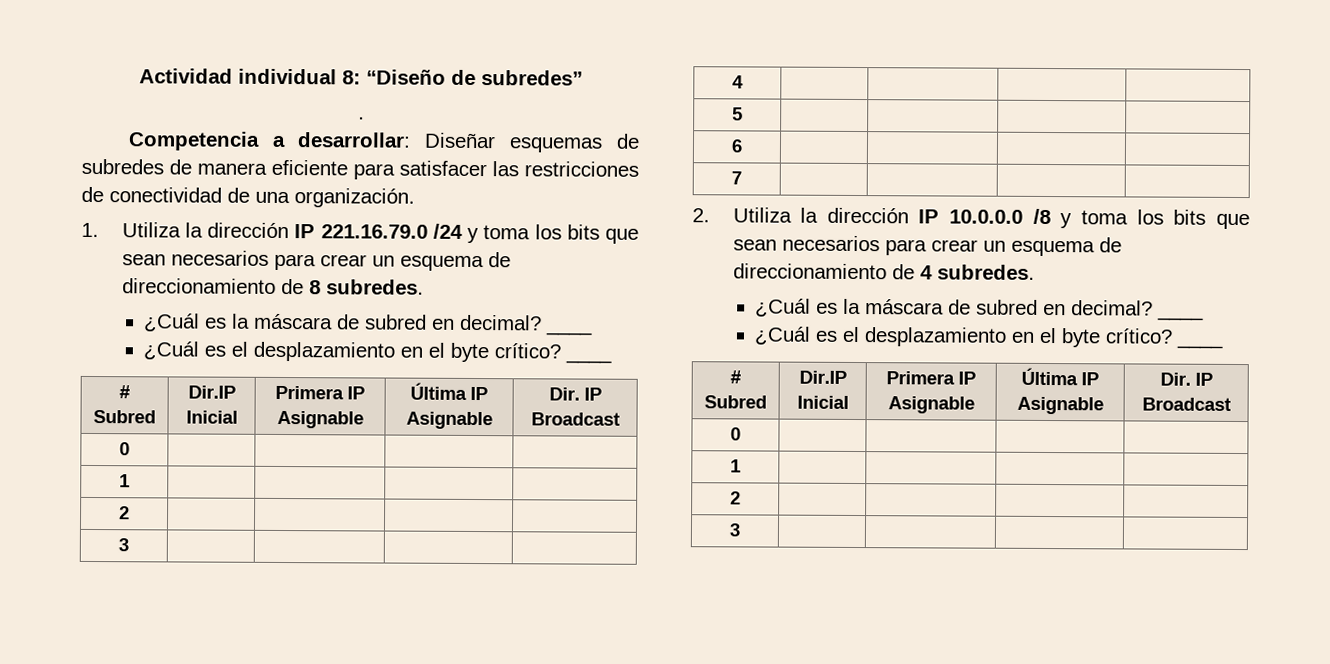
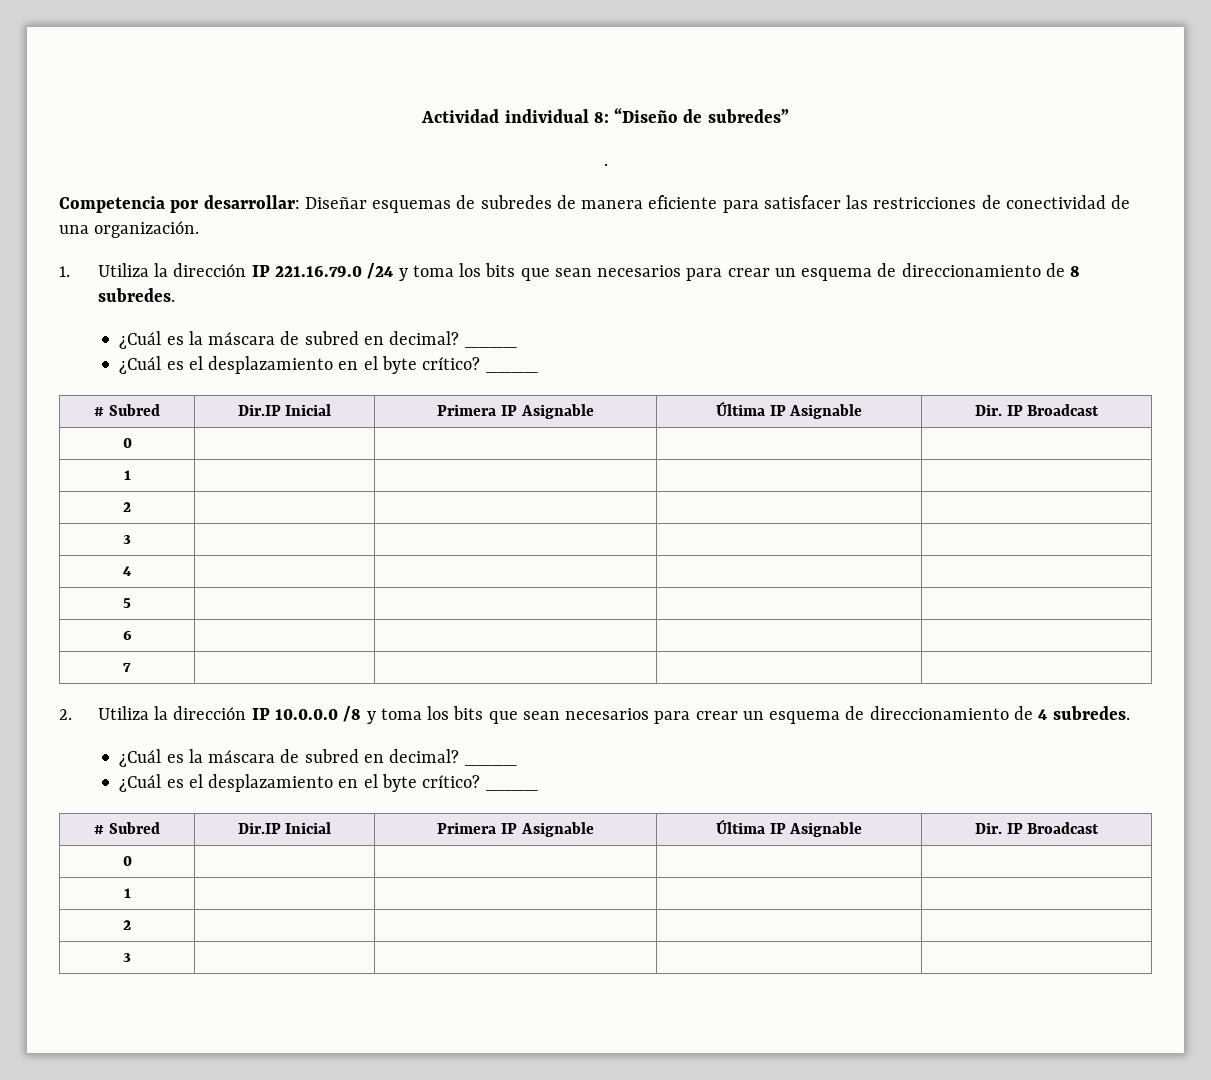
- Competencia a desarrollar: Diseñar esquemas de subredes de manera eficiente para satisfacer las restricciones de conectividad de una organización.
+ Competencia por desarrollar: Diseñar esquemas de subredes de manera eficiente para satisfacer las restricciones de conectividad de una organización.

